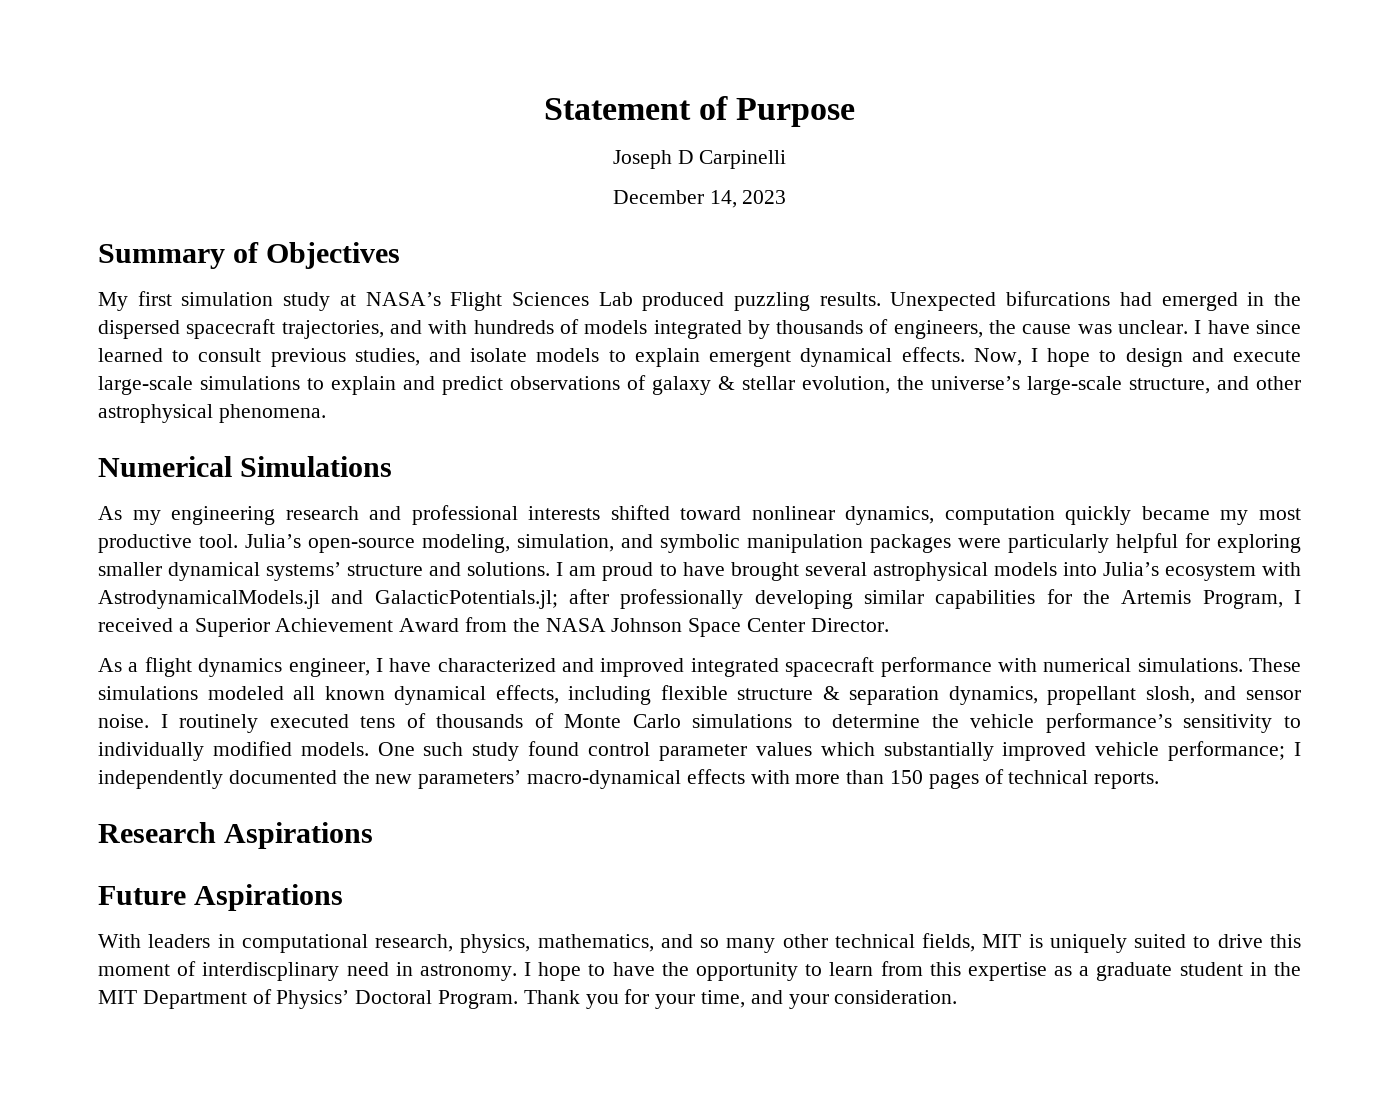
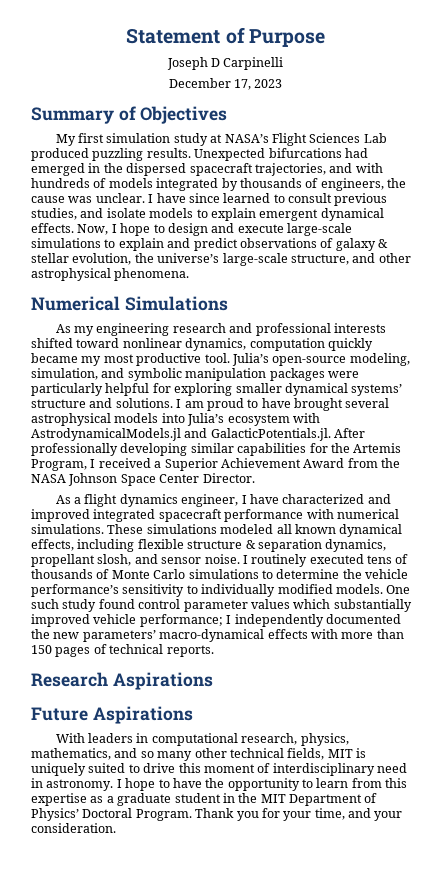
- December 14, 2023
+ December 17, 2023
- I am proud to have brought several astrophysical models into Julia’s ecosystem with AstrodynamicalModels.jl and GalacticPotentials.jl; after professionally developing similar capabilities for the Artemis Program, I received a Superior Achievement Award from the NASA Johnson Space Center Director.
+ I am proud to have brought several astrophysical models into Julia’s ecosystem with AstrodynamicalModels.jl and GalacticPotentials.jl. After professionally developing similar capabilities for the Artemis Program, I received a Superior Achievement Award from the NASA Johnson Space Center Director.
- With leaders in computational research, physics, mathematics, and so many other technical fields, MIT is uniquely suited to drive this moment of interdiscplinary need in astronomy.
+ With leaders in computational research, physics, mathematics, and so many other technical fields, MIT is uniquely suited to drive this moment of interdisciplinary need in astronomy.

